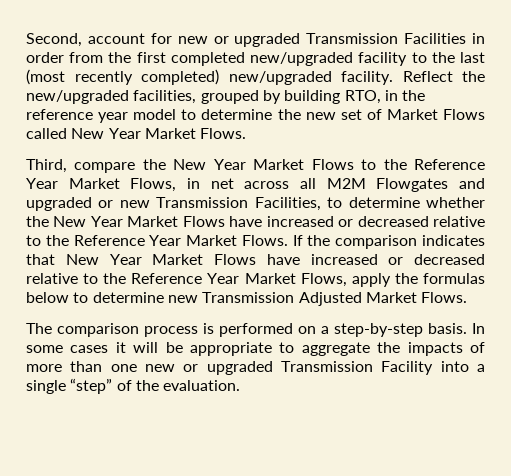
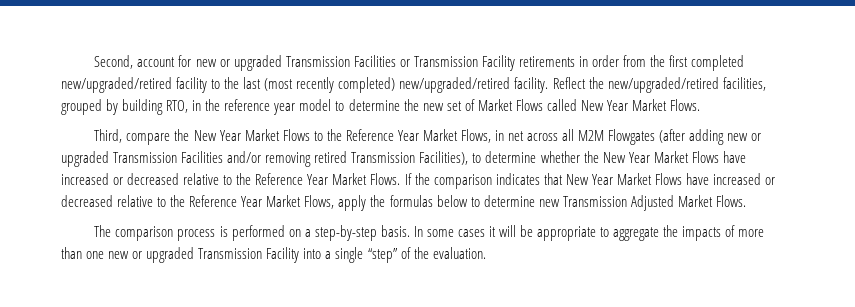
- Second, account for new or upgraded Transmission Facilities in order from the first completed new/upgraded facility to the last (most recently completed) new/upgraded facility.
+ Second, account for new or upgraded Transmission Facilities or Transmission Facility retirements in order from the first completed new/upgraded/retired facility to the last (most recently completed) new/upgraded/retired facility.
- Reflect the new/upgraded facilities, grouped by building RTO, in the reference year model to determine the new set of Market Flows called New Year Market Flows.
+ Reflect the new/upgraded/retired facilities, grouped by building RTO, in the reference year model to determine the new set of Market Flows called New Year Market Flows.
- Third, compare the New Year Market Flows to the Reference Year Market Flows, in net across all M2M Flowgates and upgraded or new Transmission Facilities, to determine whether the New Year Market Flows have increased or decreased relative to the Reference Year Market Flows.
+ Third, compare the New Year Market Flows to the Reference Year Market Flows, in net across all M2M Flowgates (after adding new or upgraded Transmission Facilities and/or removing retired Transmission Facilities), to determine whether the New Year Market Flows have increased or decreased relative to the Reference Year Market Flows.

